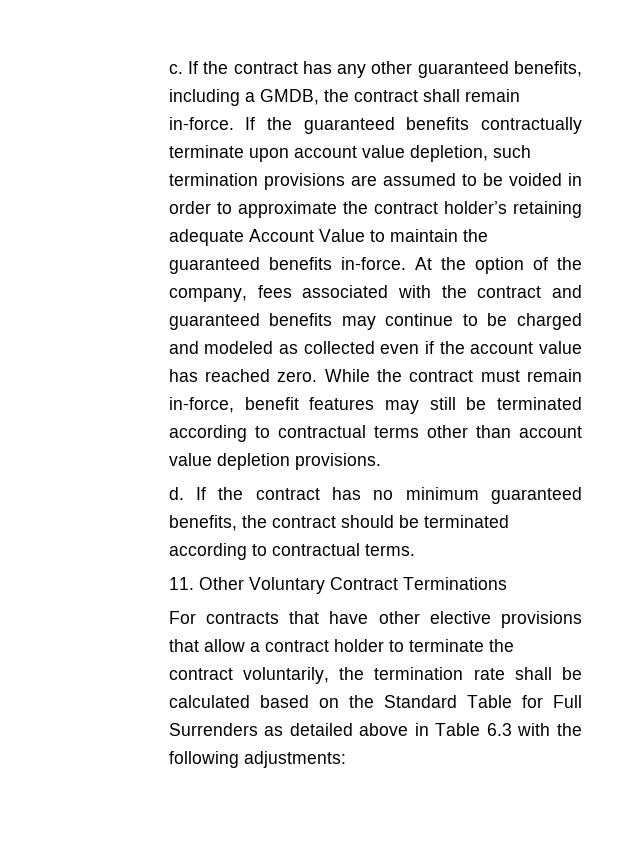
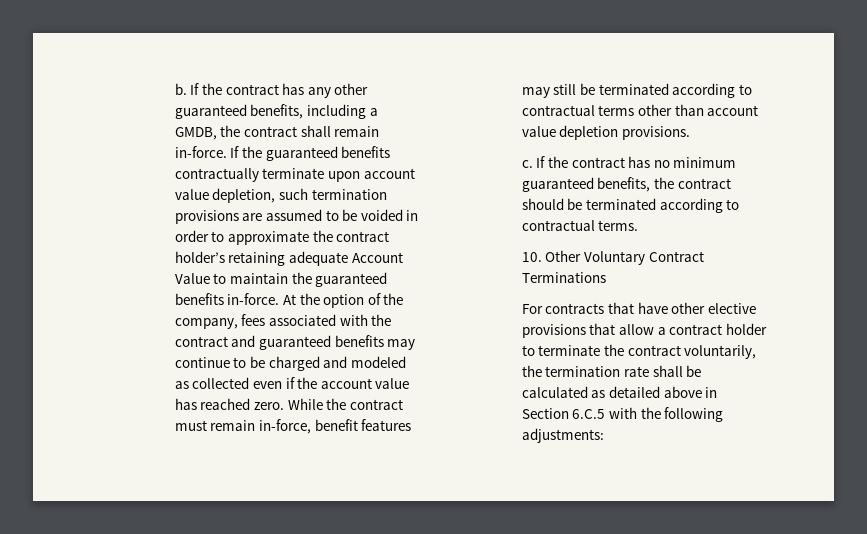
- c.
+ b.
- d.
+ c.
- 11. Other Voluntary Contract Terminations
+ 10. Other Voluntary Contract Terminations
- For contracts that have other elective provisions that allow a contract holder to terminate the contract voluntarily, the termination rate shall be calculated based on the Standard Table for Full Surrenders as detailed above in Table 6.3 with the following adjustments:
+ For contracts that have other elective provisions that allow a contract holder to terminate the contract voluntarily, the termination rate shall be calculated as detailed above in Section 6.C.5 with the following adjustments:

